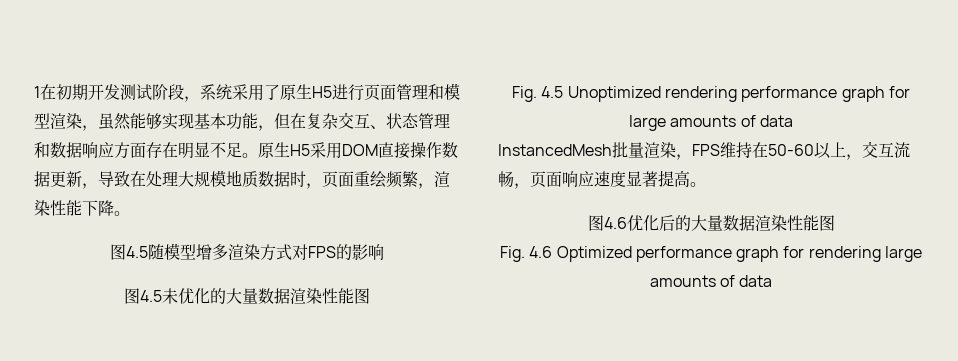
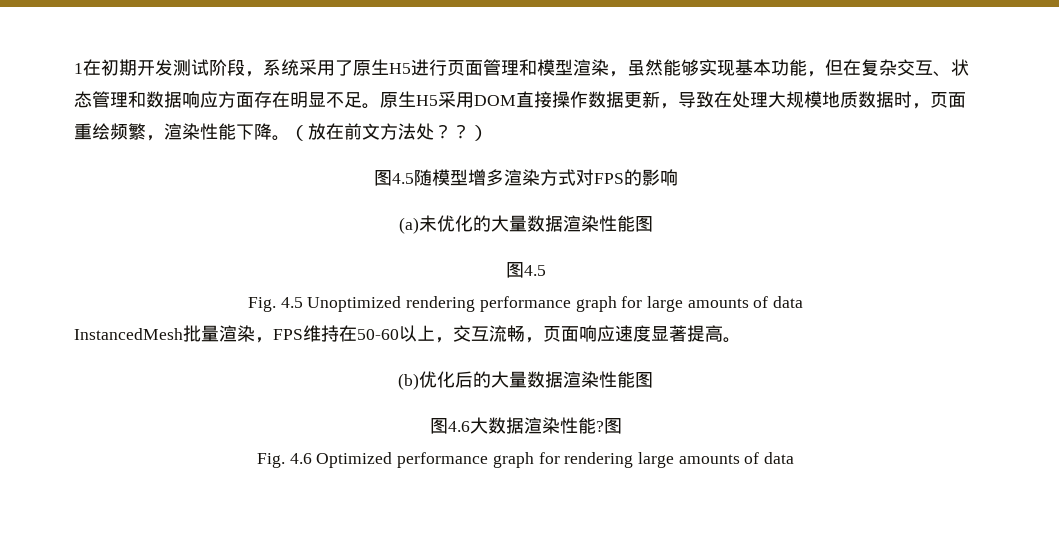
+ （放在前文方法处？？）
- 图4.5未优化的大量数据渲染性能图
+ (a)未优化的大量数据渲染性能图
+ 图4.5
- 图4.6优化后的大量数据渲染性能图
+ (b)优化后的大量数据渲染性能图
+ 图4.6大数据渲染性能?图

